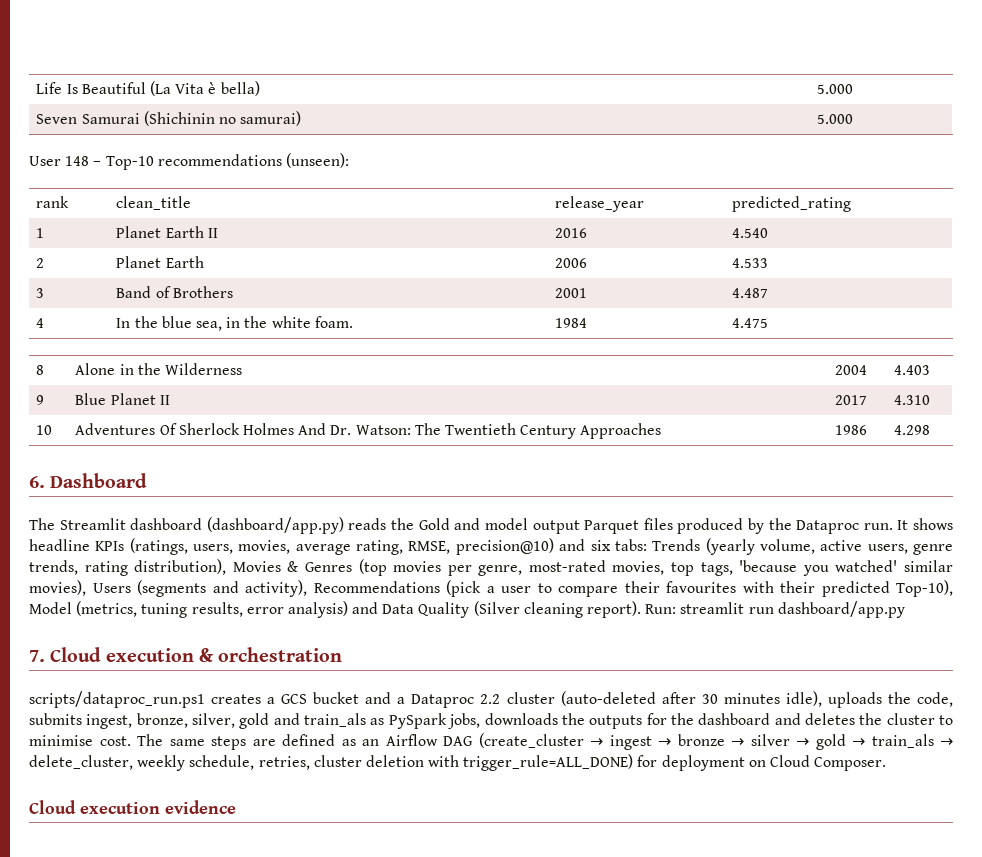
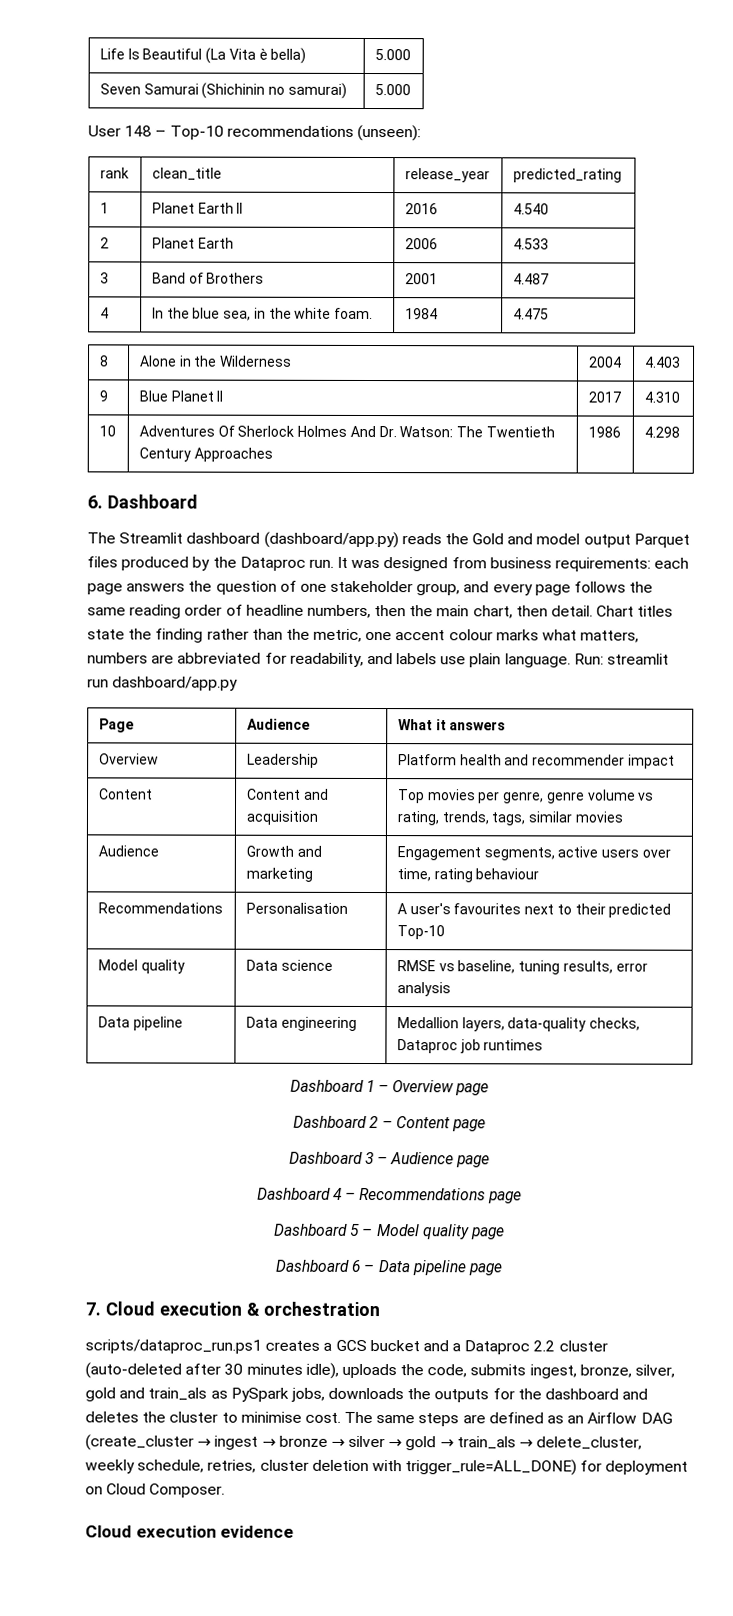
- It shows headline KPIs (ratings, users, movies, average rating, RMSE, precision@10) and six tabs: Trends (yearly volume, active users, genre trends, rating distribution), Movies & Genres (top movies per genre, most-rated movies, top tags, 'because you watched' similar movies), Users (segments and activity), Recommendations (pick a user to compare their favourites with their predicted Top-10), Model (metrics, tuning results, error analysis) and Data Quality (Silver cleaning report). Run: streamlit run dashboard/app.py
+ It was designed from business requirements: each page answers the question of one stakeholder group, and every page follows the same reading order of headline numbers, then the main chart, then detail. Chart titles state the finding rather than the metric, one accent colour marks what matters, numbers are abbreviated for readability, and labels use plain language. Run: streamlit run dashboard/app.py
+ Page | Audience | What it answers
+ Overview | Leadership | Platform health and recommender impact
+ Content | Content and acquisition | Top movies per genre, genre volume vs rating, trends, tags, similar movies
+ Audience | Growth and marketing | Engagement segments, active users over time, rating behaviour
+ Recommendations | Personalisation | A user's favourites next to their predicted Top-10
+ Model quality | Data science | RMSE vs baseline, tuning results, error analysis
+ Data pipeline | Data engineering | Medallion layers, data-quality checks, Dataproc job runtimes
+ Dashboard 1 – Overview page
+ Dashboard 2 – Content page
+ Dashboard 3 – Audience page
+ Dashboard 4 – Recommendations page
+ Dashboard 5 – Model quality page
+ Dashboard 6 – Data pipeline page

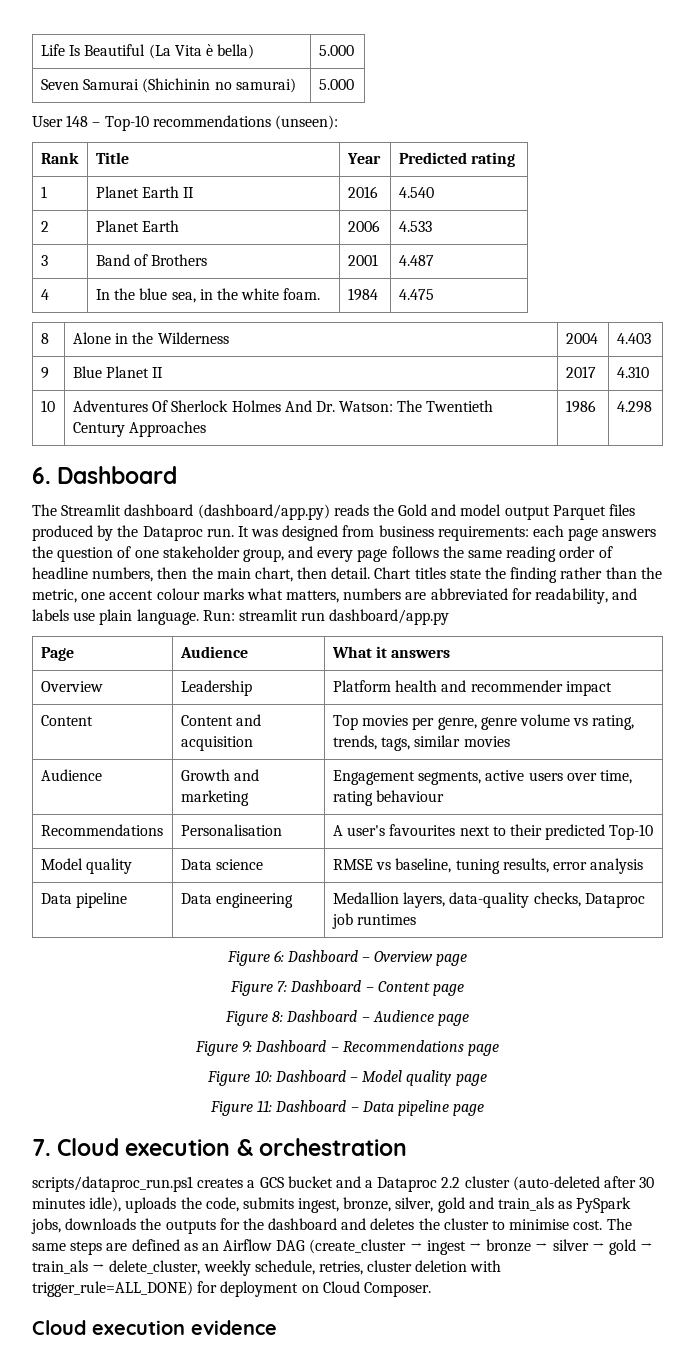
- rank | clean_title | release_year | predicted_rating
+ Rank | Title | Year | Predicted rating
- Dashboard 1 – Overview page
+ Figure 6: Dashboard – Overview page
- Dashboard 2 – Content page
+ Figure 7: Dashboard – Content page
- Dashboard 3 – Audience page
+ Figure 8: Dashboard – Audience page
- Dashboard 4 – Recommendations page
+ Figure 9: Dashboard – Recommendations page
- Dashboard 5 – Model quality page
+ Figure 10: Dashboard – Model quality page
- Dashboard 6 – Data pipeline page
+ Figure 11: Dashboard – Data pipeline page

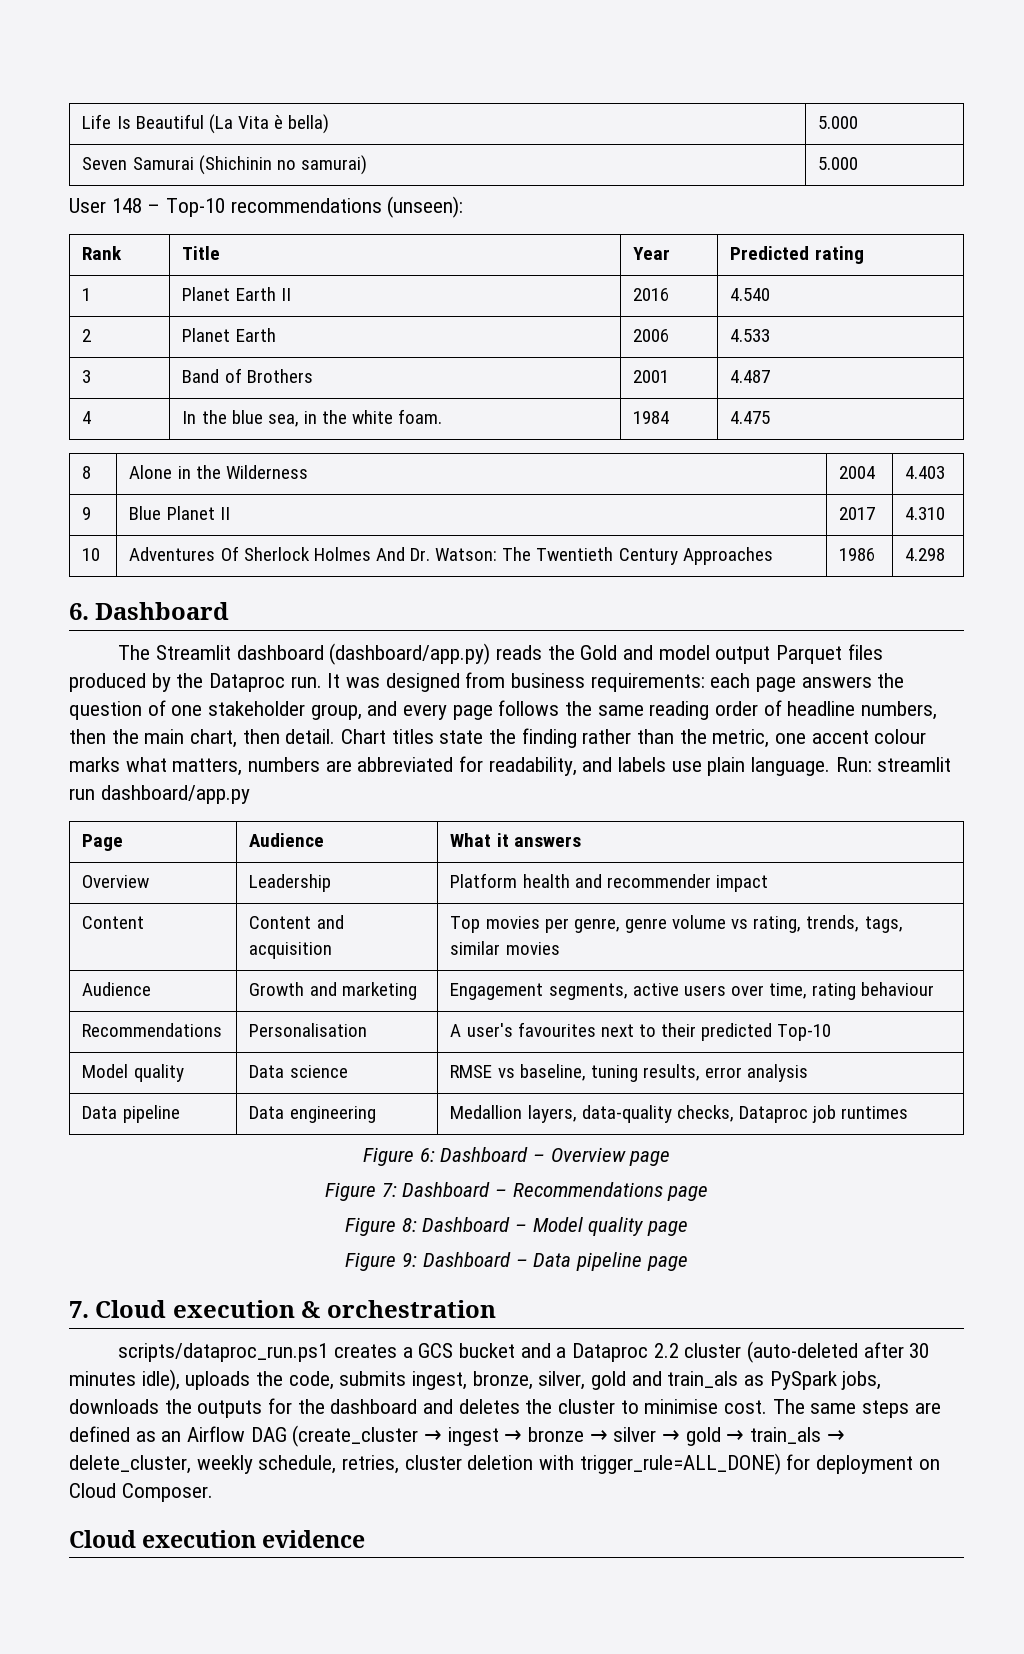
- Figure 7: Dashboard – Content page
+ Figure 7: Dashboard – Recommendations page
- Figure 8: Dashboard – Audience page
- Figure 9: Dashboard – Recommendations page
- Figure 10: Dashboard – Model quality page
+ Figure 8: Dashboard – Model quality page
- Figure 11: Dashboard – Data pipeline page
+ Figure 9: Dashboard – Data pipeline page

